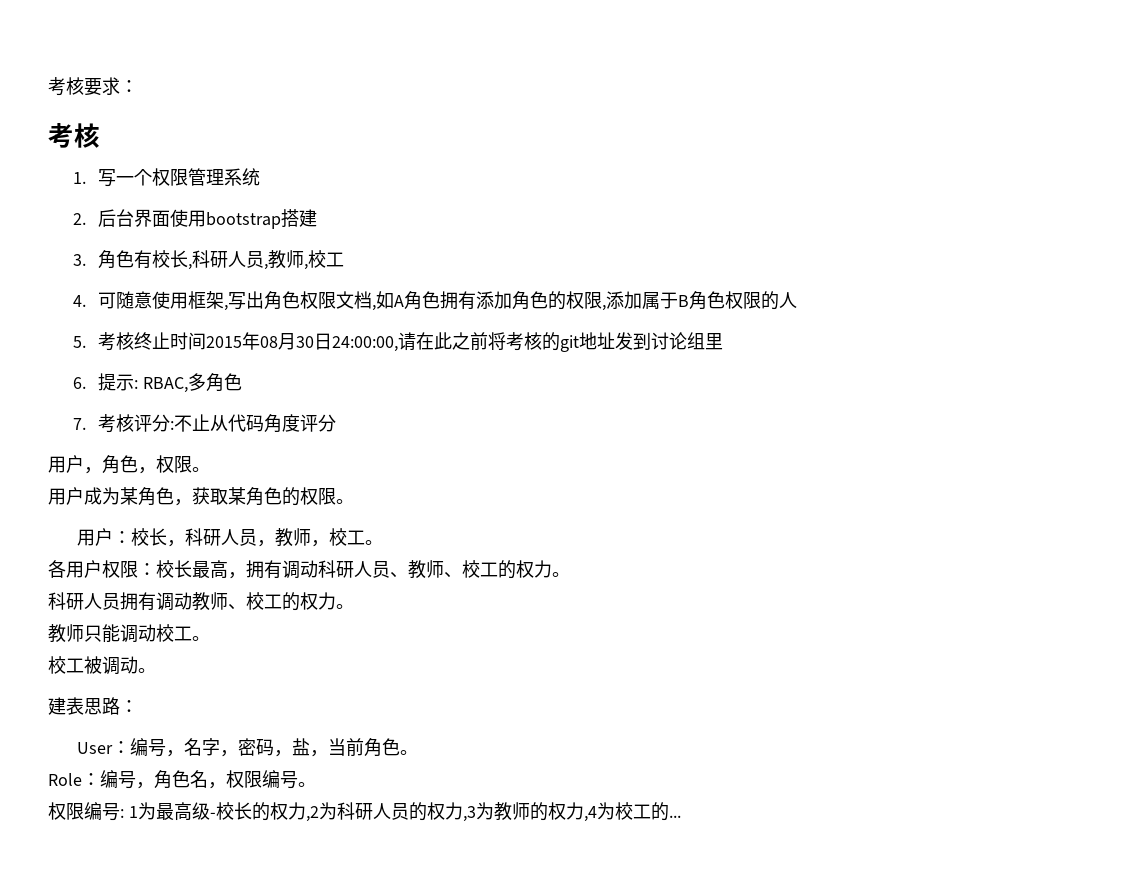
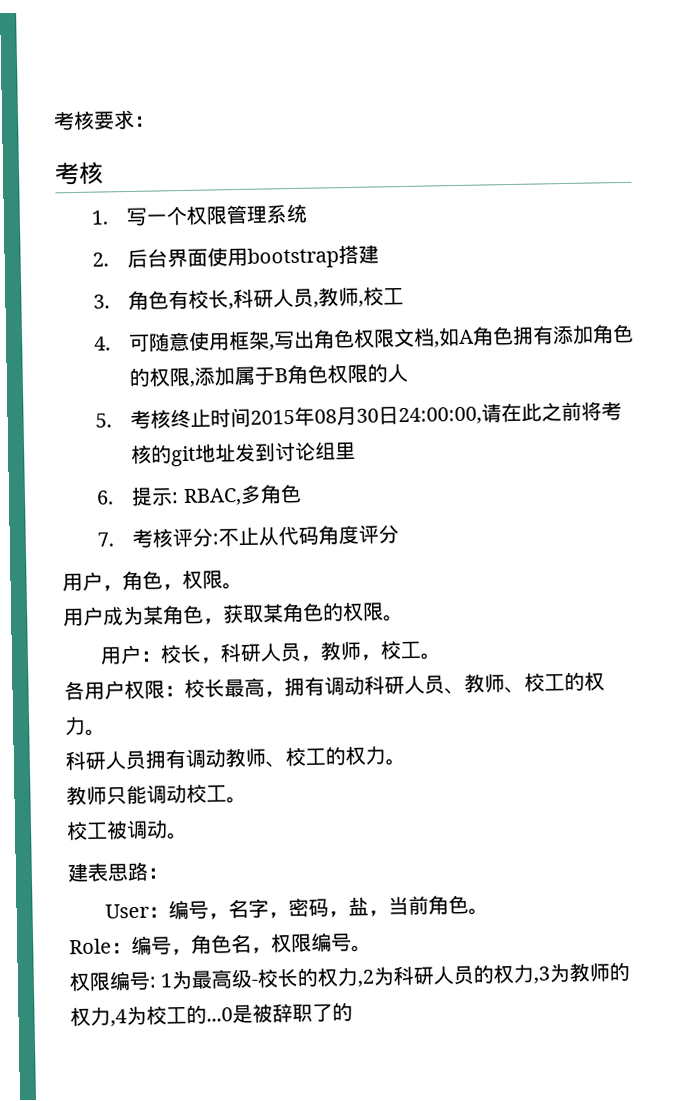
- 权限编号: 1为最高级-校长的权力,2为科研人员的权力,3为教师的权力,4为校工的...
+ 权限编号: 1为最高级-校长的权力,2为科研人员的权力,3为教师的权力,4为校工的...0是被辞职了的

